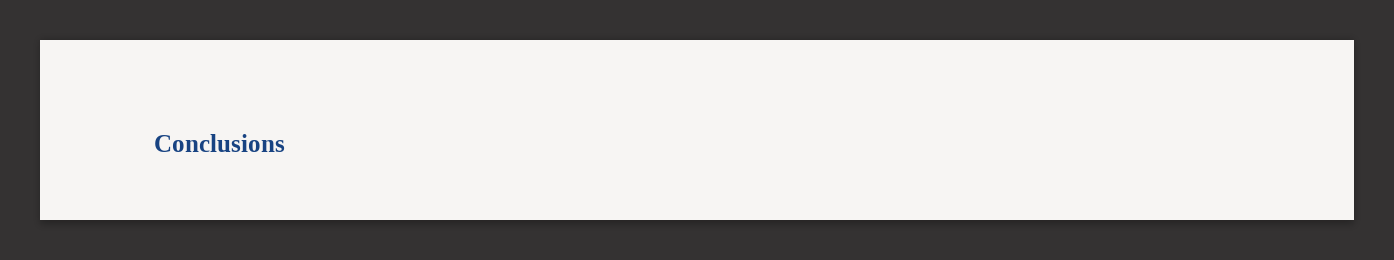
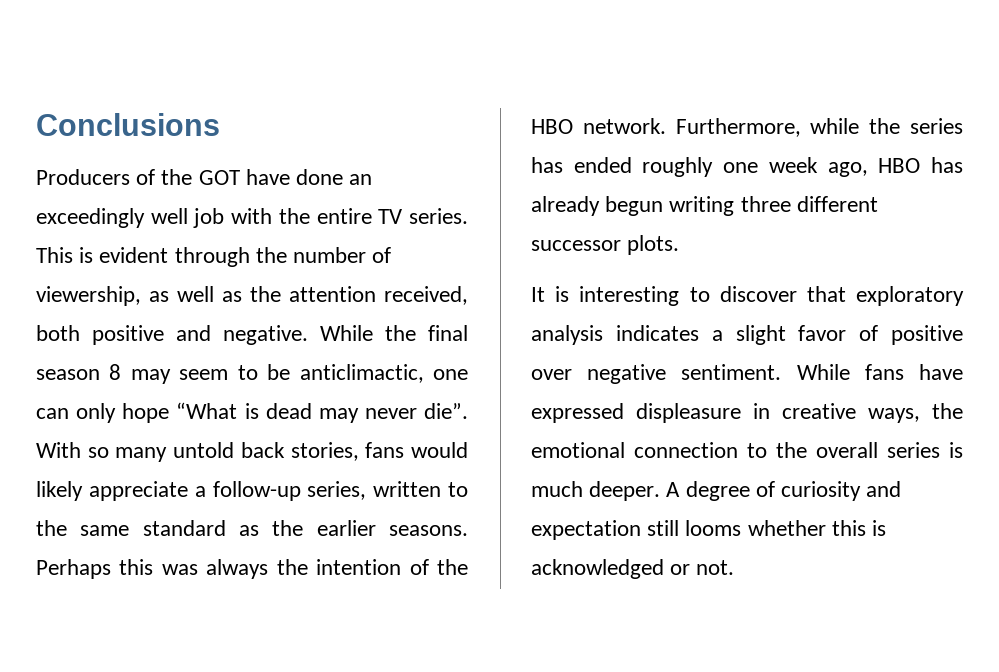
+ Producers of the GOT have done an exceedingly well job with the entire TV series. This is evident through the number of viewership, as well as the attention received, both positive and negative. While the final season 8 may seem to be anticlimactic, one can only hope “What is dead may never die”. With so many untold back stories, fans would likely appreciate a follow-up series, written to the same standard as the earlier seasons. Perhaps this was always the intention of the HBO network. Furthermore, while the series has ended roughly one week ago, HBO has already begun writing three different successor plots.
+ It is interesting to discover that exploratory analysis indicates a slight favor of positive over negative sentiment. While fans have expressed displeasure in creative ways, the emotional connection to the overall series is much deeper. A degree of curiosity and expectation still looms whether this is acknowledged or not.

